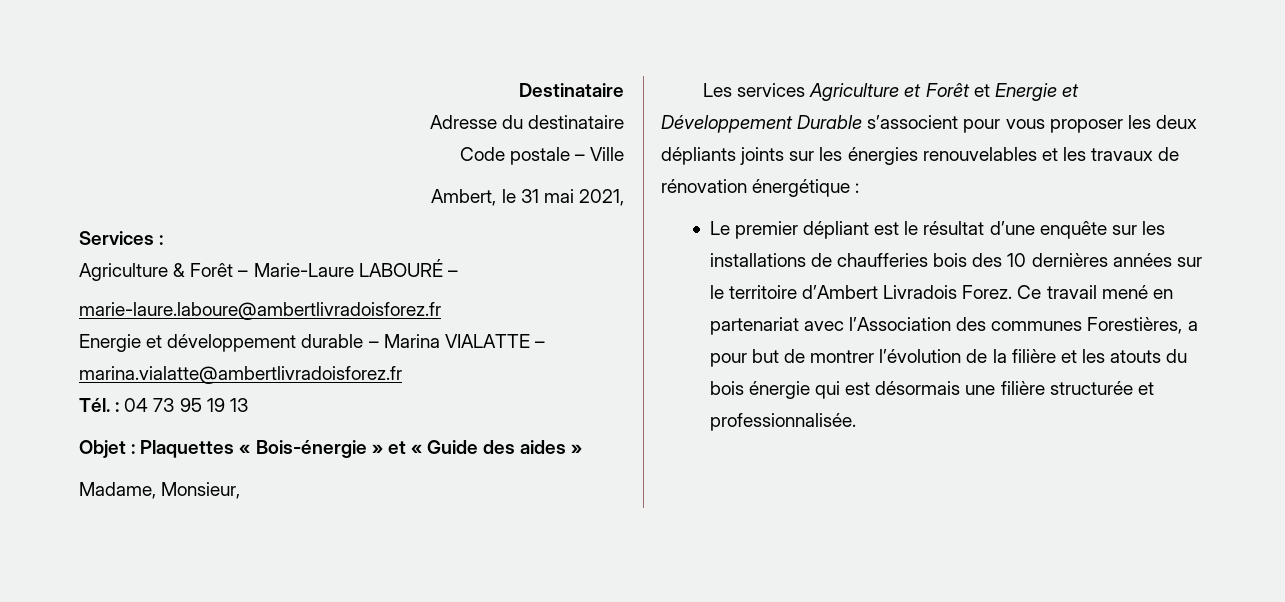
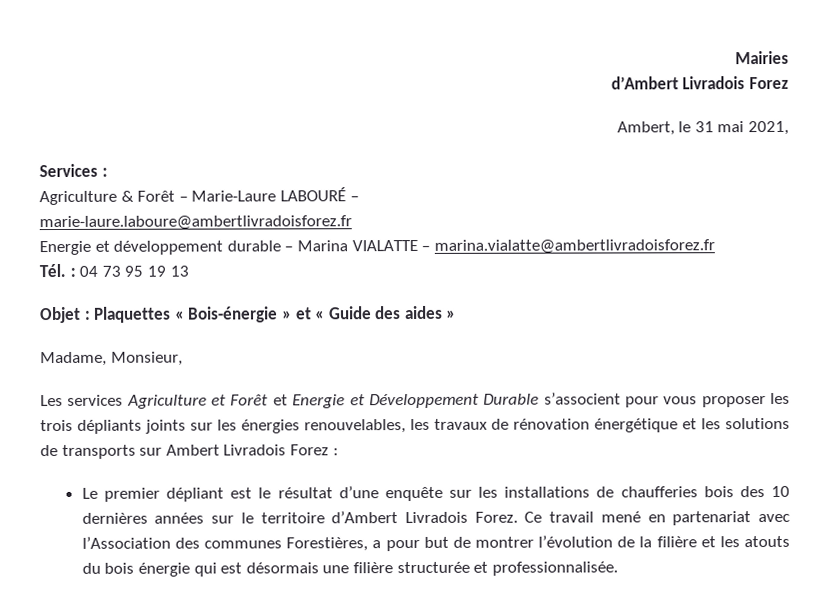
- Destinataire
- Adresse du destinataire
- Code postale – Ville
+ Mairies
+ d’Ambert Livradois Forez
- Les services Agriculture et Forêt et Energie et Développement Durable s’associent pour vous proposer les deux dépliants joints sur les énergies renouvelables et les travaux de rénovation énergétique :
+ Les services Agriculture et Forêt et Energie et Développement Durable s’associent pour vous proposer les trois dépliants joints sur les énergies renouvelables, les travaux de rénovation énergétique et les solutions de transports sur Ambert Livradois Forez :

